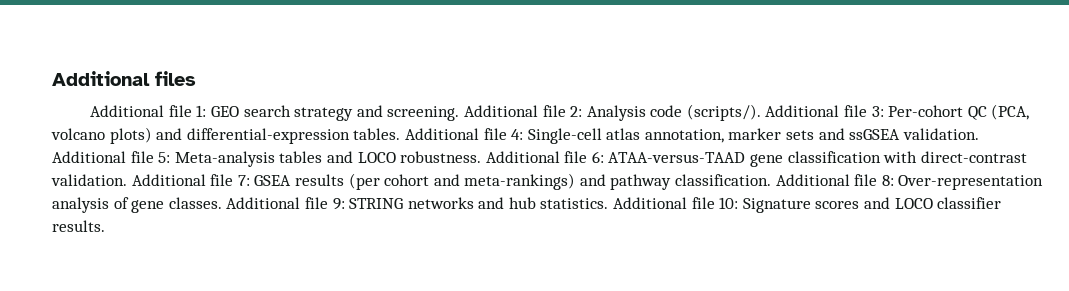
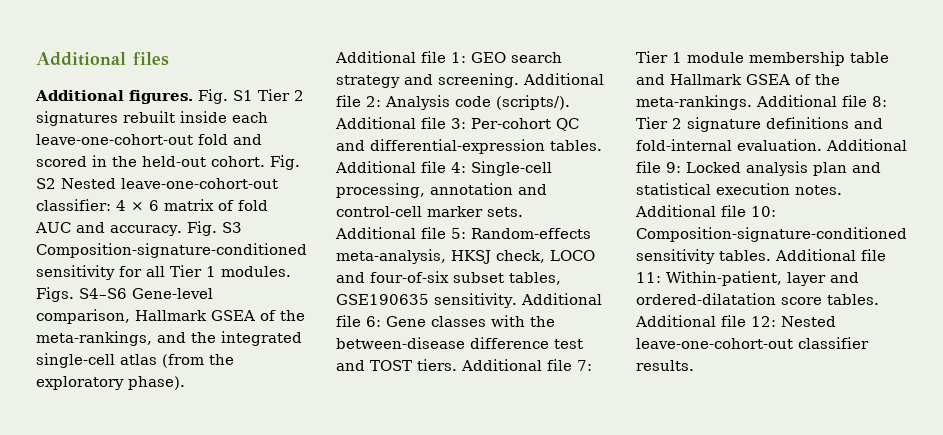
+ Additional figures. Fig. S1 Tier 2 signatures rebuilt inside each leave-one-cohort-out fold and scored in the held-out cohort. Fig. S2 Nested leave-one-cohort-out classifier: 4 × 6 matrix of fold AUC and accuracy. Fig. S3 Composition-signature-conditioned sensitivity for all Tier 1 modules. Figs. S4–S6 Gene-level comparison, Hallmark GSEA of the meta-rankings, and the integrated single-cell atlas (from the exploratory phase).
- Additional file 3: Per-cohort QC (PCA, volcano plots) and differential-expression tables.
+ Additional file 3: Per-cohort QC and differential-expression tables.
- Additional file 4: Single-cell atlas annotation, marker sets and ssGSEA validation. Additional file 5: Meta-analysis tables and LOCO robustness. Additional file 6: ATAA-versus-TAAD gene classification with direct-contrast validation. Additional file 7: GSEA results (per cohort and meta-rankings) and pathway classification. Additional file 8: Over-representation analysis of gene classes. Additional file 9: STRING networks and hub statistics. Additional file 10: Signature scores and LOCO classifier results.
+ Additional file 4: Single-cell processing, annotation and control-cell marker sets. Additional file 5: Random-effects meta-analysis, HKSJ check, LOCO and four-of-six subset tables, GSE190635 sensitivity. Additional file 6: Gene classes with the between-disease difference test and TOST tiers. Additional file 7: Tier 1 module membership table and Hallmark GSEA of the meta-rankings. Additional file 8: Tier 2 signature definitions and fold-internal evaluation. Additional file 9: Locked analysis plan and statistical execution notes. Additional file 10: Composition-signature-conditioned sensitivity tables. Additional file 11: Within-patient, layer and ordered-dilatation score tables. Additional file 12: Nested leave-one-cohort-out classifier results.

